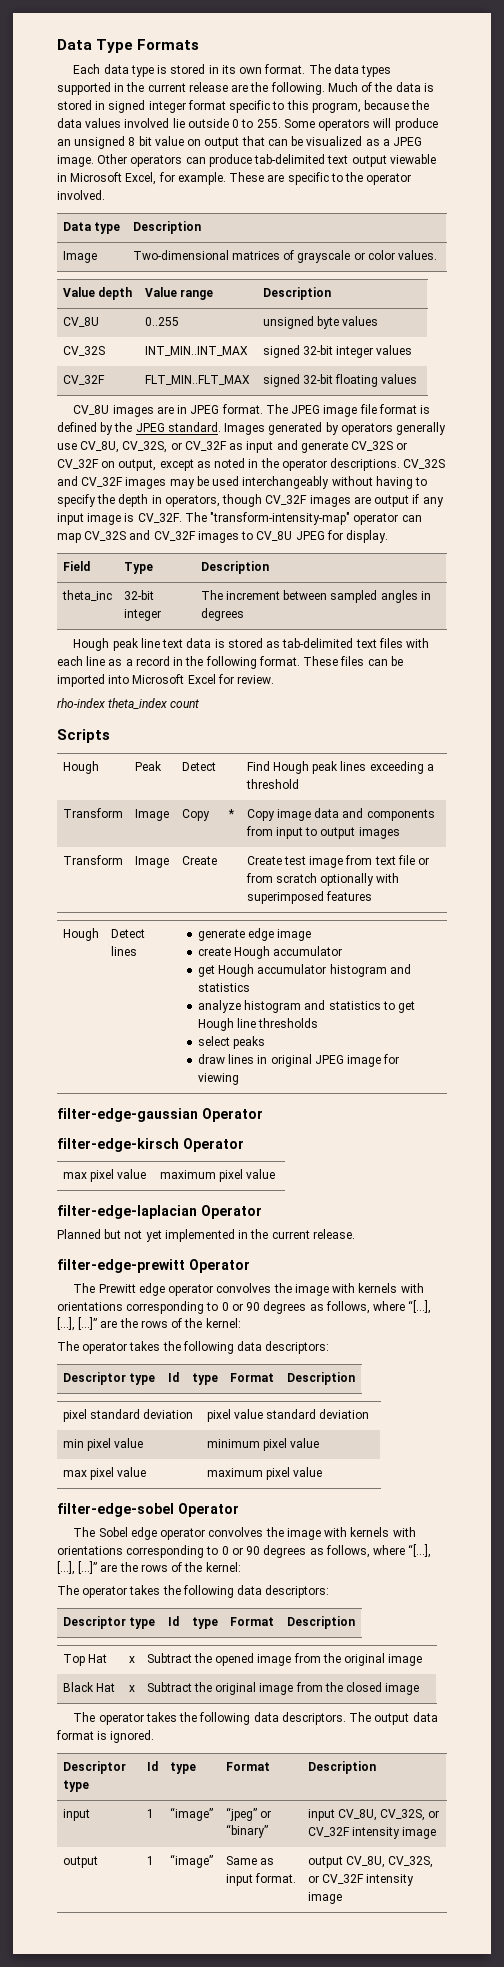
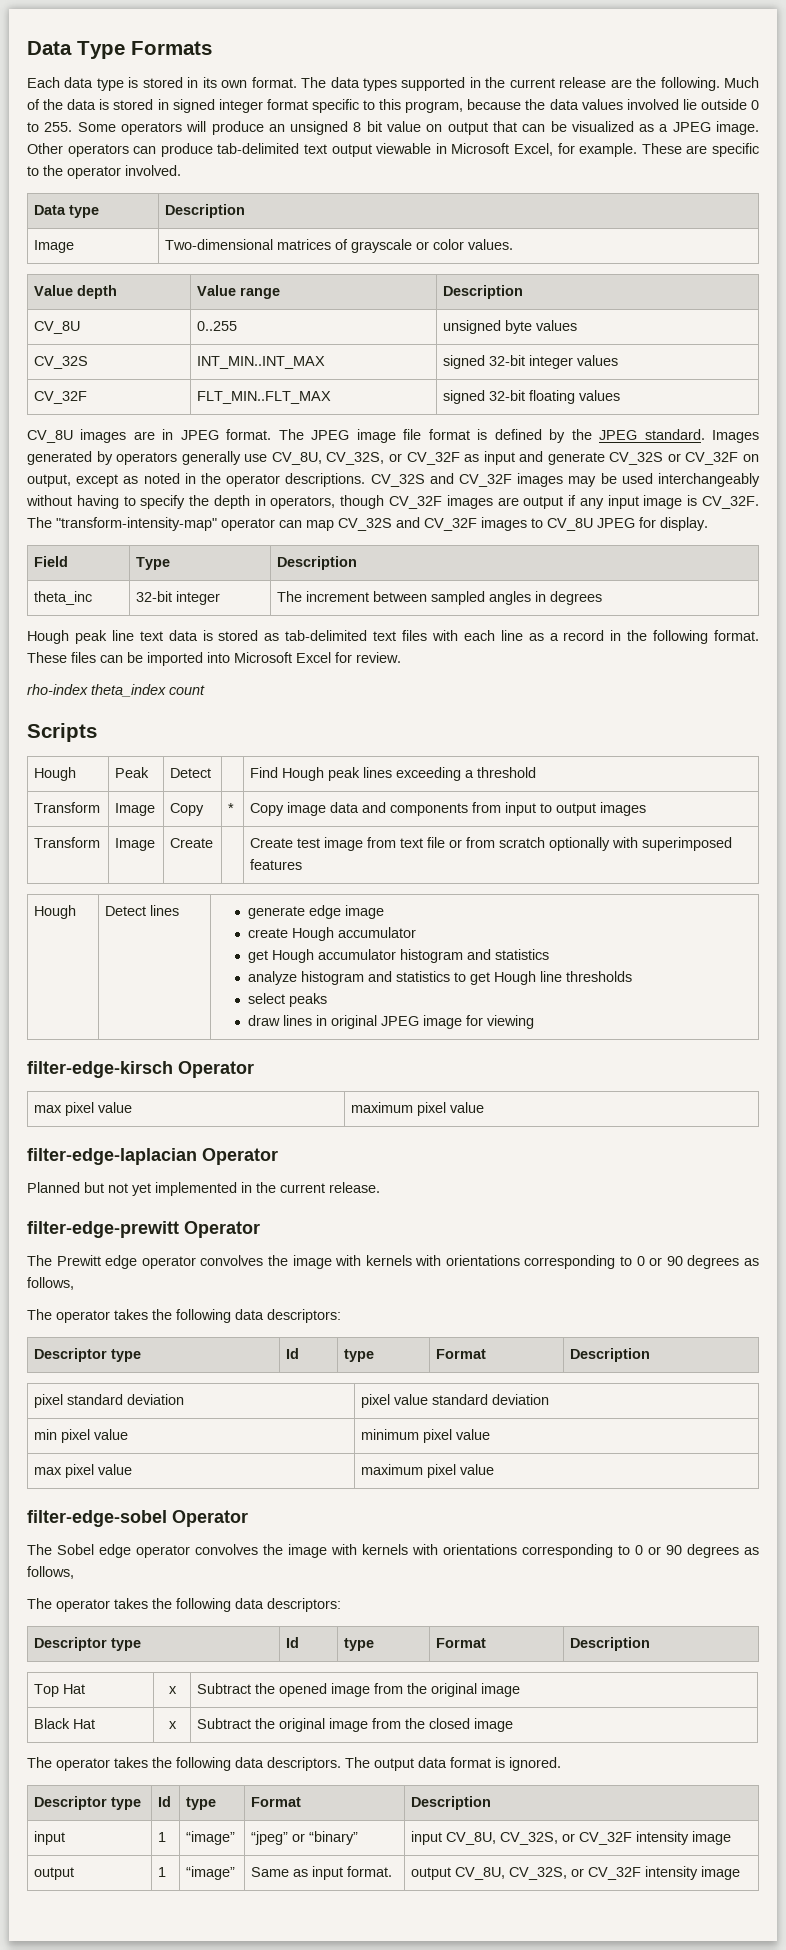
- filter-edge-gaussian Operator
- The Prewitt edge operator convolves the image with kernels with orientations corresponding to 0 or 90 degrees as follows, where “[…], […], […]” are the rows of the kernel:
+ The Prewitt edge operator convolves the image with kernels with orientations corresponding to 0 or 90 degrees as follows,
- The Sobel edge operator convolves the image with kernels with orientations corresponding to 0 or 90 degrees as follows, where “[…], […], […]” are the rows of the kernel:
+ The Sobel edge operator convolves the image with kernels with orientations corresponding to 0 or 90 degrees as follows,

